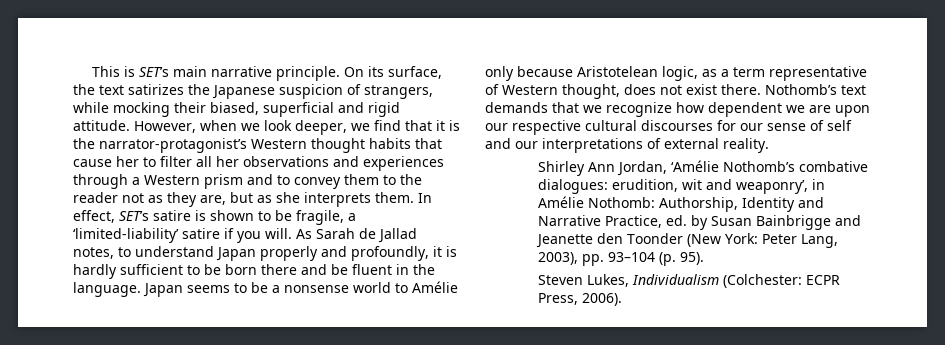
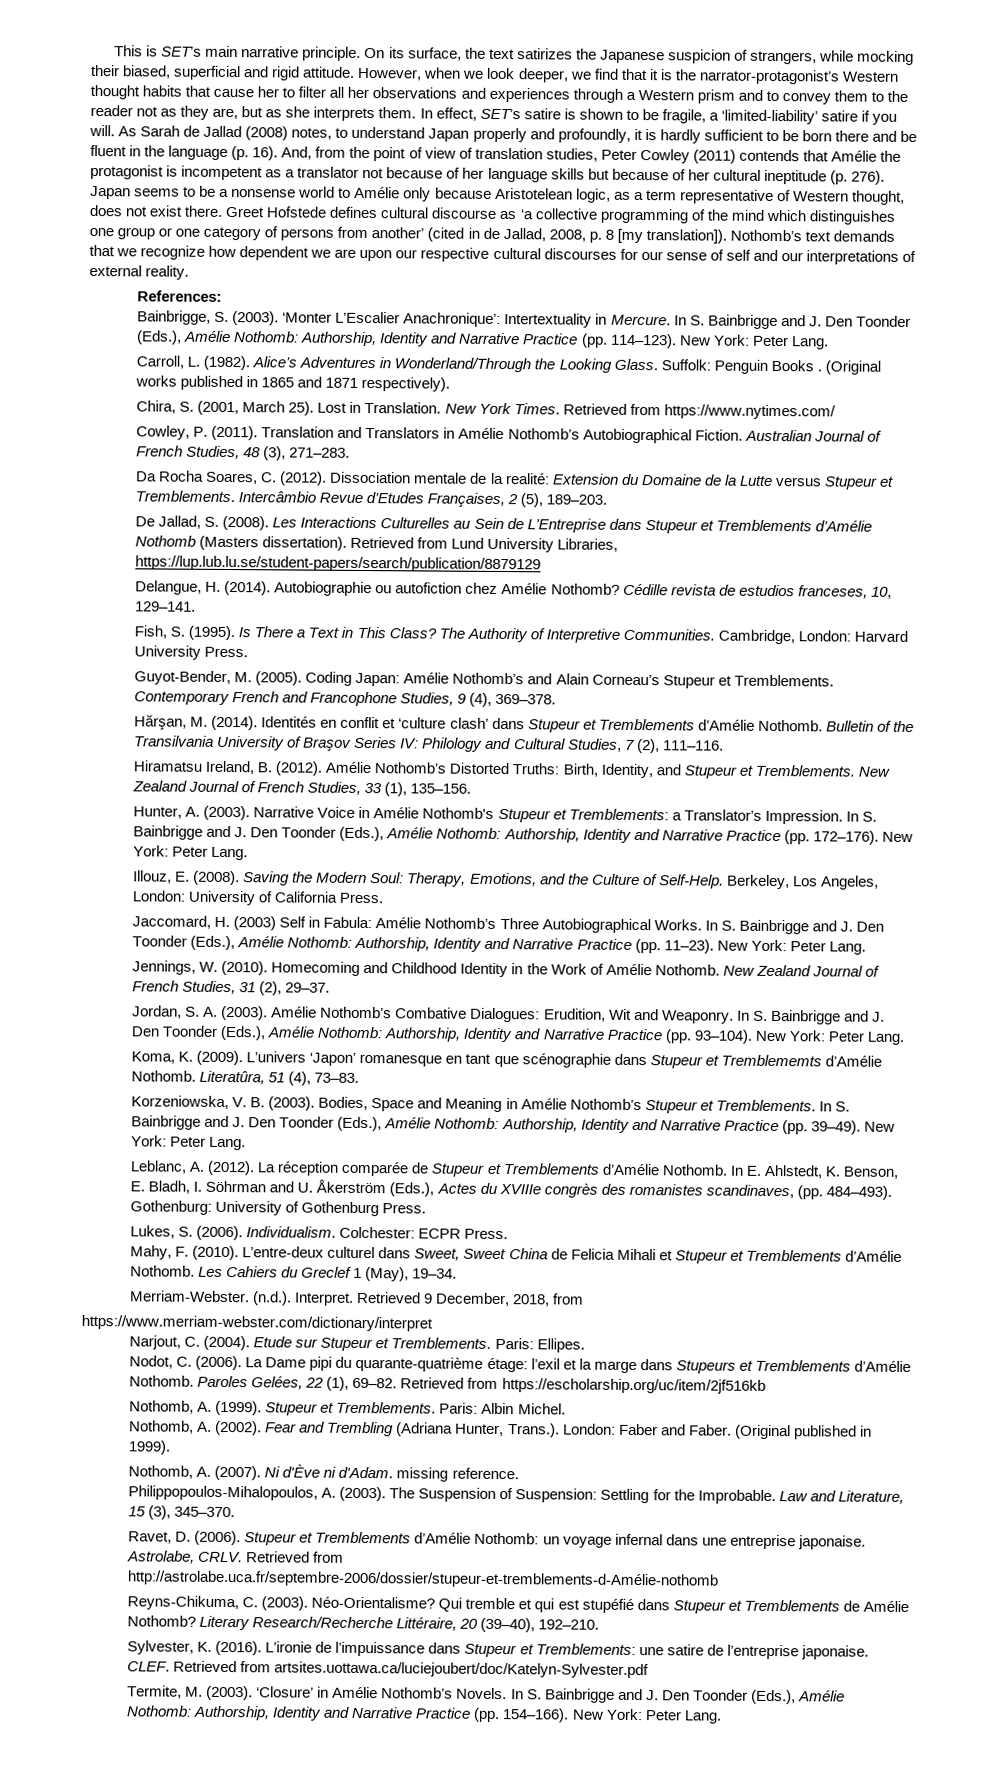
- As Sarah de Jallad notes, to understand Japan properly and profoundly, it is hardly sufficient to be born there and be fluent in the language.
+ As Sarah de Jallad (2008) notes, to understand Japan properly and profoundly, it is hardly sufficient to be born there and be fluent in the language (p. 16). And, from the point of view of translation studies, Peter Cowley (2011) contends that Amélie the protagonist is incompetent as a translator not because of her language skills but because of her cultural ineptitude (p. 276).
+ Greet Hofstede defines cultural discourse as ‘a collective programming of the mind which distinguishes one group or one category of persons from another’ (cited in de Jallad, 2008, p. 8 [my translation]).
- Shirley Ann Jordan, ‘Amélie Nothomb’s combative dialogues: erudition, wit and weaponry’, in Amélie Nothomb: Authorship, Identity and Narrative Practice, ed. by Susan Bainbrigge and Jeanette den Toonder (New York: Peter Lang, 2003), pp. 93–104 (p. 95).
- Steven Lukes, Individualism (Colchester: ECPR Press, 2006).
+ References:
+ Bainbrigge, S. (2003). ‘Monter L’Escalier Anachronique’: Intertextuality in Mercure. In S. Bainbrigge and J. Den Toonder (Eds.), Amélie Nothomb: Authorship, Identity and Narrative Practice (pp. 114–123). New York: Peter Lang.
+ Carroll, L. (1982). Alice’s Adventures in Wonderland/Through the Looking Glass. Suffolk: Penguin Books . (Original works published in 1865 and 1871 respectively).
+ Chira, S. (2001, March 25). Lost in Translation. New York Times. Retrieved from https://www.nytimes.com/
+ Cowley, P. (2011). Translation and Translators in Amélie Nothomb’s Autobiographical Fiction. Australian Journal of French Studies, 48 (3), 271–283.
+ Da Rocha Soares, C. (2012). Dissociation mentale de la realité: Extension du Domaine de la Lutte versus Stupeur et Tremblements. Intercâmbio Revue d’Etudes Françaises, 2 (5), 189–203.
+ De Jallad, S. (2008). Les Interactions Culturelles au Sein de L’Entreprise dans Stupeur et Tremblements d’Amélie Nothomb (Masters dissertation). Retrieved from Lund University Libraries, https://lup.lub.lu.se/student-papers/search/publication/8879129
+ Delangue, H. (2014). Autobiographie ou autofiction chez Amélie Nothomb? Cédille revista de estudios franceses, 10, 129–141.
+ Fish, S. (1995). Is There a Text in This Class? The Authority of Interpretive Communities. Cambridge, London: Harvard University Press.
+ Guyot-Bender, M. (2005). Coding Japan: Amélie Nothomb’s and Alain Corneau’s Stupeur et Tremblements. Contemporary French and Francophone Studies, 9 (4), 369–378.
+ Hărşan, M. (2014). Identités en conflit et ‘culture clash’ dans Stupeur et Tremblements d’Amélie Nothomb. Bulletin of the Transilvania University of Braşov Series IV: Philology and Cultural Studies, 7 (2), 111–116.
+ Hiramatsu Ireland, B. (2012). Amélie Nothomb’s Distorted Truths: Birth, Identity, and Stupeur et Tremblements. New Zealand Journal of French Studies, 33 (1), 135–156.
+ Hunter, A. (2003). Narrative Voice in Amélie Nothomb's Stupeur et Tremblements: a Translator’s Impression. In S. Bainbrigge and J. Den Toonder (Eds.), Amélie Nothomb: Authorship, Identity and Narrative Practice (pp. 172–176). New York: Peter Lang.
+ Illouz, E. (2008). Saving the Modern Soul: Therapy, Emotions, and the Culture of Self-Help. Berkeley, Los Angeles, London: University of California Press.
+ Jaccomard, H. (2003) Self in Fabula: Amélie Nothomb’s Three Autobiographical Works. In S. Bainbrigge and J. Den Toonder (Eds.), Amélie Nothomb: Authorship, Identity and Narrative Practice (pp. 11–23). New York: Peter Lang.
+ Jennings, W. (2010). Homecoming and Childhood Identity in the Work of Amélie Nothomb. New Zealand Journal of French Studies, 31 (2), 29–37.
+ Jordan, S. A. (2003). Amélie Nothomb’s Combative Dialogues: Erudition, Wit and Weaponry. In S. Bainbrigge and J. Den Toonder (Eds.), Amélie Nothomb: Authorship, Identity and Narrative Practice (pp. 93–104). New York: Peter Lang.
+ Koma, K. (2009). L’univers ‘Japon’ romanesque en tant que scénographie dans Stupeur et Tremblememts d’Amélie Nothomb. Literatûra, 51 (4), 73–83.
+ Korzeniowska, V. B. (2003). Bodies, Space and Meaning in Amélie Nothomb’s Stupeur et Tremblements. In S. Bainbrigge and J. Den Toonder (Eds.), Amélie Nothomb: Authorship, Identity and Narrative Practice (pp. 39–49). New York: Peter Lang.
+ Leblanc, A. (2012). La réception comparée de Stupeur et Tremblements d’Amélie Nothomb. In E. Ahlstedt, K. Benson, E. Bladh, I. Söhrman and U. Åkerström (Eds.), Actes du XVIIIe congrès des romanistes scandinaves, (pp. 484–493). Gothenburg: University of Gothenburg Press.
+ Lukes, S. (2006). Individualism. Colchester: ECPR Press.
+ Mahy, F. (2010). L’entre-deux culturel dans Sweet, Sweet China de Felicia Mihali et Stupeur et Tremblements d’Amélie Nothomb. Les Cahiers du Greclef 1 (May), 19–34.
+ Merriam-Webster. (n.d.). Interpret. Retrieved 9 December, 2018, from
+ https://www.merriam-webster.com/dictionary/interpret
+ Narjout, C. (2004). Etude sur Stupeur et Tremblements. Paris: Ellipes.
+ Nodot, C. (2006). La Dame pipi du quarante-quatrième étage: l’exil et la marge dans Stupeurs et Tremblements d’Amélie Nothomb. Paroles Gelées, 22 (1), 69–82. Retrieved from https://escholarship.org/uc/item/2jf516kb
+ Nothomb, A. (1999). Stupeur et Tremblements. Paris: Albin Michel.
+ Nothomb, A. (2002). Fear and Trembling (Adriana Hunter, Trans.). London: Faber and Faber. (Original published in 1999).
+ Nothomb, A. (2007). Ni d'Ève ni d'Adam. missing reference.
+ Philippopoulos-Mihalopoulos, A. (2003). The Suspension of Suspension: Settling for the Improbable. Law and Literature, 15 (3), 345–370.
+ Ravet, D. (2006). Stupeur et Tremblements d’Amélie Nothomb: un voyage infernal dans une entreprise japonaise. Astrolabe, CRLV. Retrieved from http://astrolabe.uca.fr/septembre-2006/dossier/stupeur-et-tremblements-d-Amélie-nothomb
+ Reyns-Chikuma, C. (2003). Néo-Orientalisme? Qui tremble et qui est stupéfié dans Stupeur et Tremblements de Amélie Nothomb? Literary Research/Recherche Littéraire, 20 (39–40), 192–210.
+ Sylvester, K. (2016). L’ironie de l’impuissance dans Stupeur et Tremblements: une satire de l’entreprise japonaise. CLEF. Retrieved from artsites.uottawa.ca/luciejoubert/doc/Katelyn-Sylvester.pdf
+ Termite, M. (2003). ‘Closure’ in Amélie Nothomb’s Novels. In S. Bainbrigge and J. Den Toonder (Eds.), Amélie Nothomb: Authorship, Identity and Narrative Practice (pp. 154–166). New York: Peter Lang.

